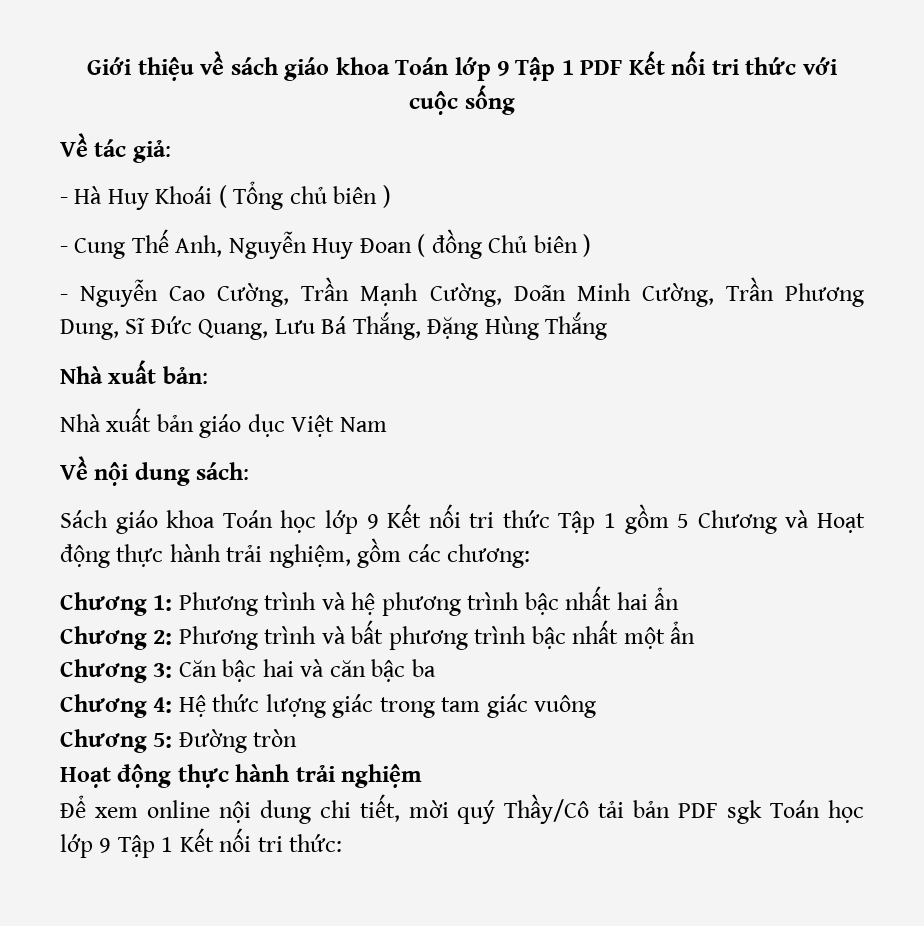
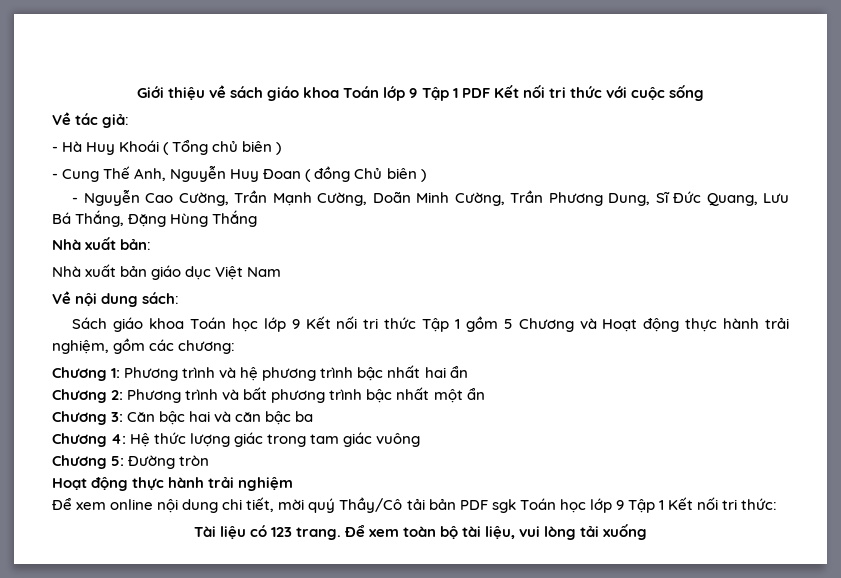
+ Tài liệu có 123 trang. Để xem toàn bộ tài liệu, vui lòng tải xuống

